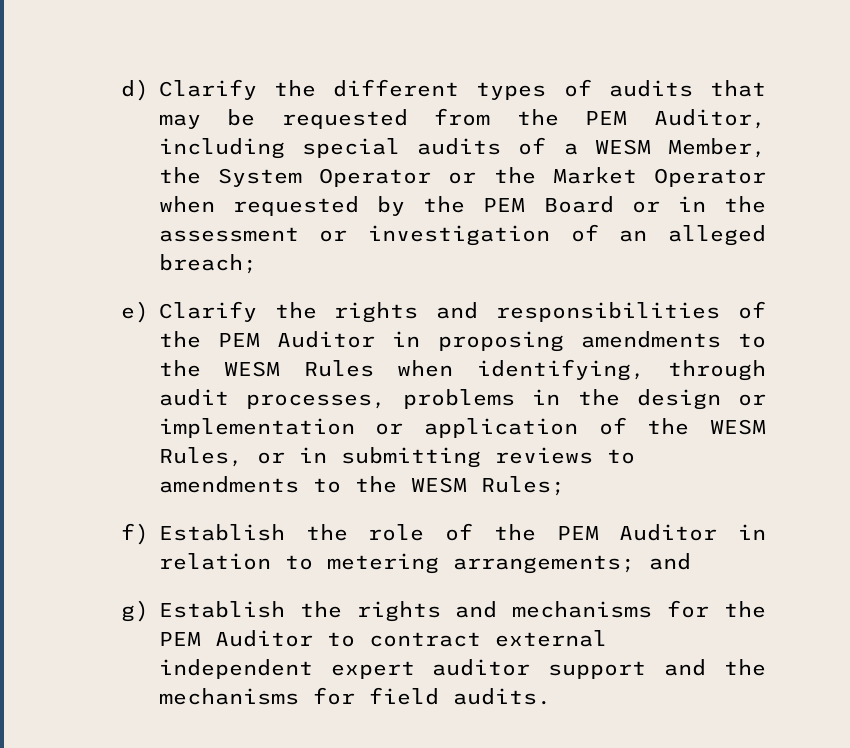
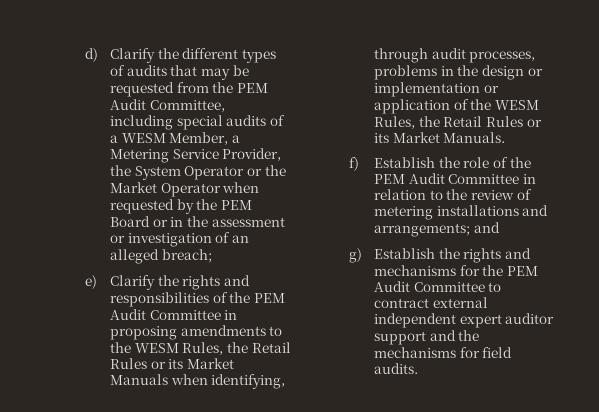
- d) Clarify the different types of audits that may be requested from the PEM Auditor, including special audits of a WESM Member, the System Operator or the Market Operator when requested by the PEM Board or in the assessment or investigation of an alleged breach;
+ d) Clarify the different types of audits that may be requested from the PEM Audit Committee, including special audits of a WESM Member, a Metering Service Provider, the System Operator or the Market Operator when requested by the PEM Board or in the assessment or investigation of an alleged breach;
- e) Clarify the rights and responsibilities of the PEM Auditor in proposing amendments to the WESM Rules when identifying, through audit processes, problems in the design or implementation or application of the WESM Rules, or in submitting reviews to amendments to the WESM Rules;
+ e) Clarify the rights and responsibilities of the PEM Audit Committee in proposing amendments to the WESM Rules, the Retail Rules or its Market Manuals when identifying, through audit processes, problems in the design or implementation or application of the WESM Rules, the Retail Rules or its Market Manuals.
- f) Establish the role of the PEM Auditor in relation to metering arrangements; and
+ f) Establish the role of the PEM Audit Committee in relation to the review of metering installations and arrangements; and
- g) Establish the rights and mechanisms for the PEM Auditor to contract external independent expert auditor support and the mechanisms for field audits.
+ g) Establish the rights and mechanisms for the PEM Audit Committee to contract external independent expert auditor support and the mechanisms for field audits.

